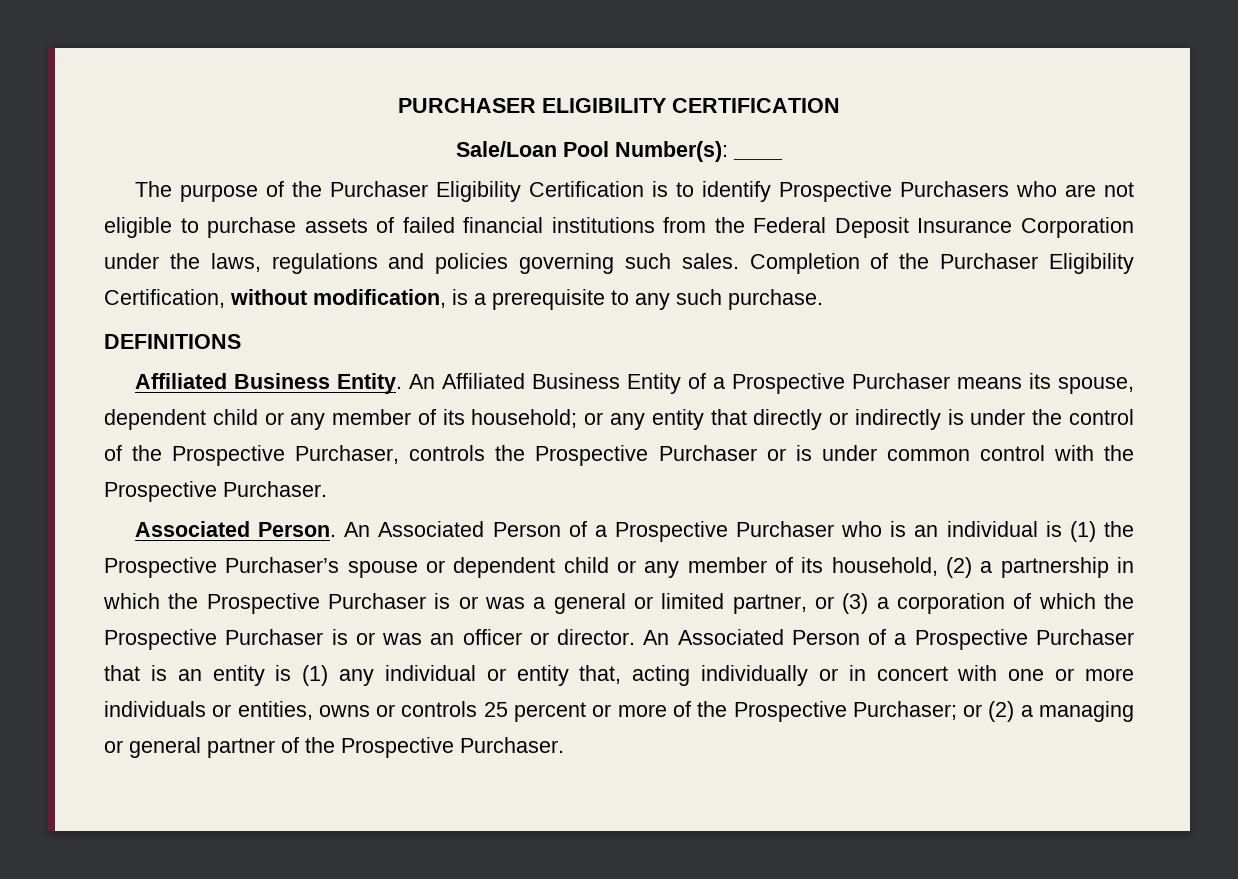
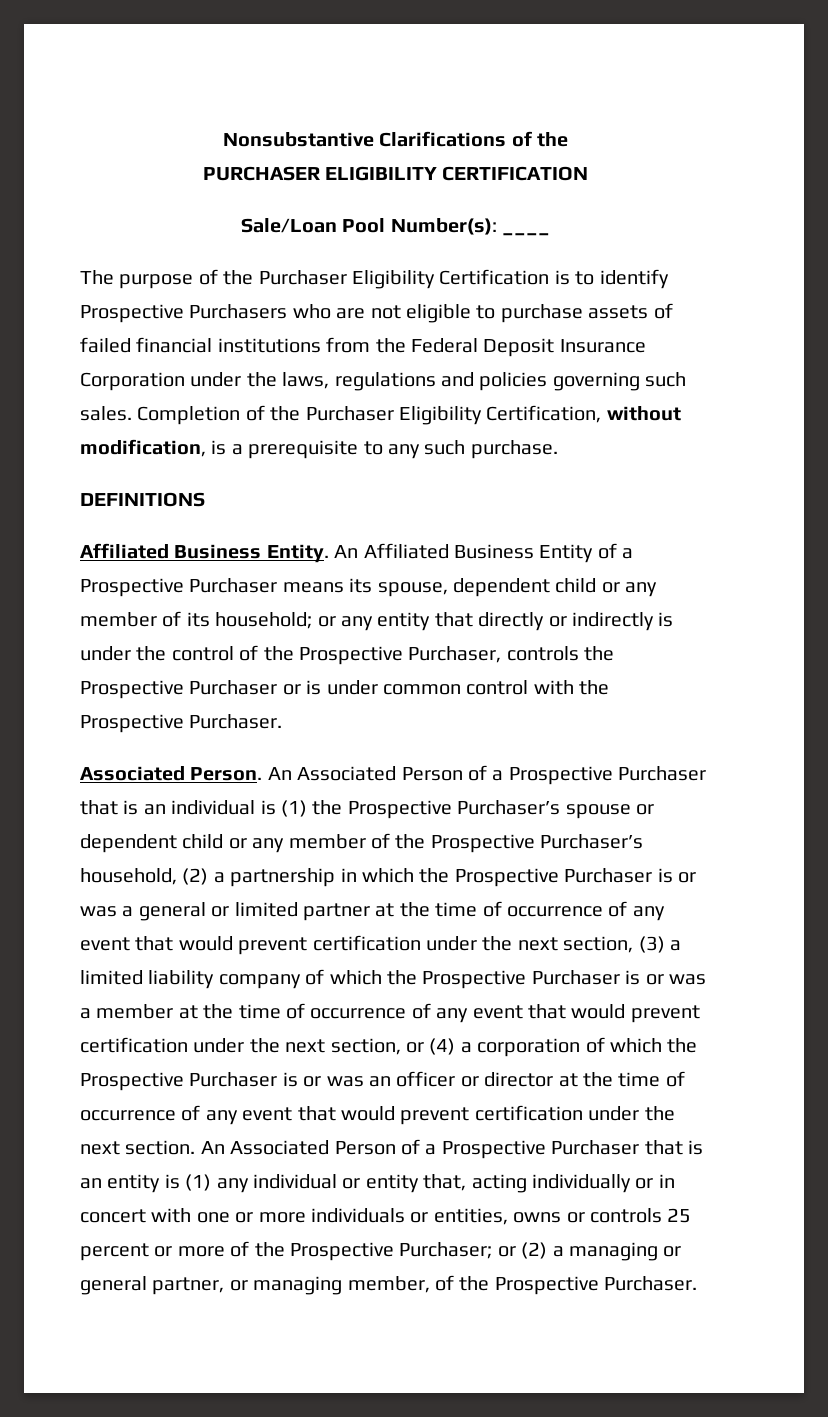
+ Nonsubstantive Clarifications of the
- An Associated Person of a Prospective Purchaser who is an individual is (1) the Prospective Purchaser’s spouse or dependent child or any member of its household, (2) a partnership in which the Prospective Purchaser is or was a general or limited partner, or (3) a corporation of which the Prospective Purchaser is or was an officer or director.
+ An Associated Person of a Prospective Purchaser that is an individual is (1) the Prospective Purchaser’s spouse or dependent child or any member of the Prospective Purchaser’s household, (2) a partnership in which the Prospective Purchaser is or was a general or limited partner at the time of occurrence of any event that would prevent certification under the next section, (3) a limited liability company of which the Prospective Purchaser is or was a member at the time of occurrence of any event that would prevent certification under the next section, or (4) a corporation of which the Prospective Purchaser is or was an officer or director at the time of occurrence of any event that would prevent certification under the next section.
- An Associated Person of a Prospective Purchaser that is an entity is (1) any individual or entity that, acting individually or in concert with one or more individuals or entities, owns or controls 25 percent or more of the Prospective Purchaser; or (2) a managing or general partner of the Prospective Purchaser.
+ An Associated Person of a Prospective Purchaser that is an entity is (1) any individual or entity that, acting individually or in concert with one or more individuals or entities, owns or controls 25 percent or more of the Prospective Purchaser; or (2) a managing or general partner, or managing member, of the Prospective Purchaser.

